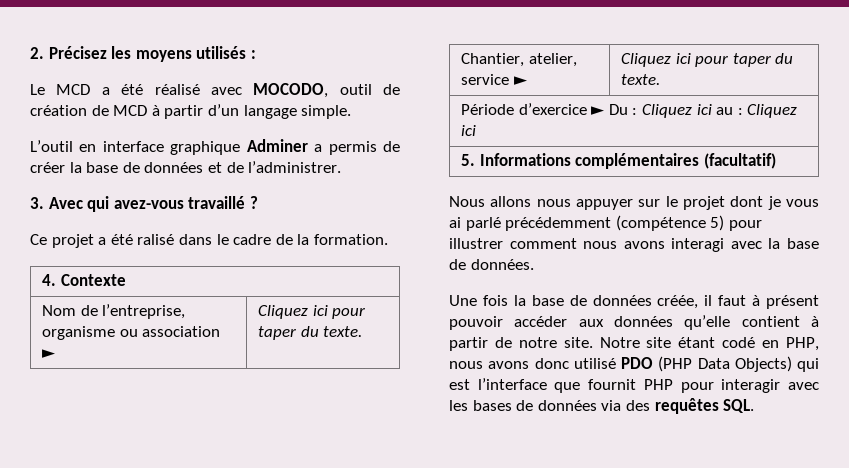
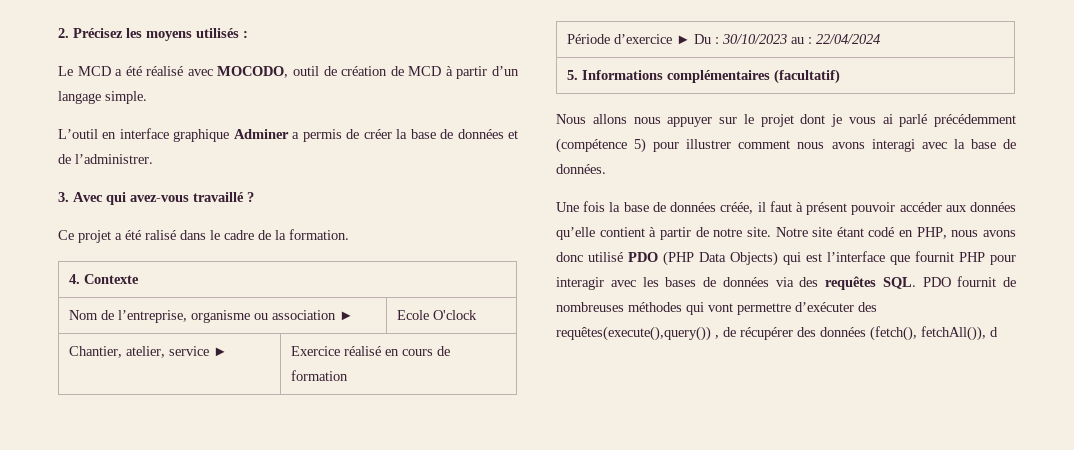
- Nom de l’entreprise, organisme ou association ► | Cliquez ici pour taper du texte.
- Chantier, atelier, service ► | Cliquez ici pour taper du texte.
+ Nom de l’entreprise, organisme ou association ► | Ecole O'clock
+ Chantier, atelier, service ► | Exercice réalisé en cours de formation
- Période d’exercice ► Du : Cliquez ici au : Cliquez ici
+ Période d’exercice ► Du : 30/10/2023 au : 22/04/2024
- Notre site étant codé en PHP, nous avons donc utilisé PDO (PHP Data Objects) qui est l’interface que fournit PHP pour interagir avec les bases de données via des requêtes SQL.
+ Notre site étant codé en PHP, nous avons donc utilisé PDO (PHP Data Objects) qui est l’interface que fournit PHP pour interagir avec les bases de données via des requêtes SQL. PDO fournit de nombreuses méthodes qui vont permettre d’exécuter des requêtes(execute(),query()) , de récupérer des données (fetch(), fetchAll()), d

